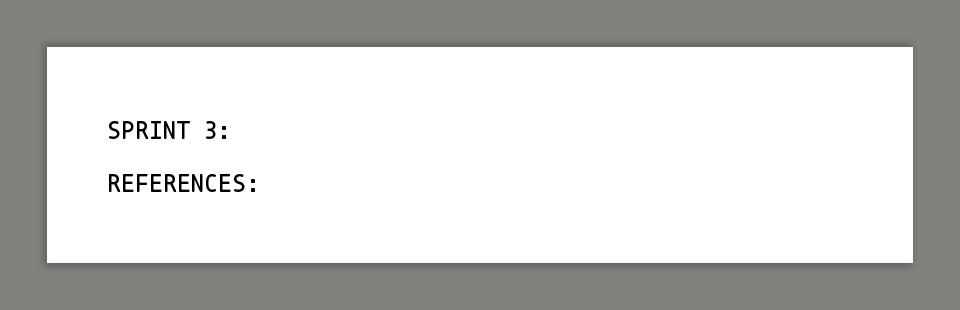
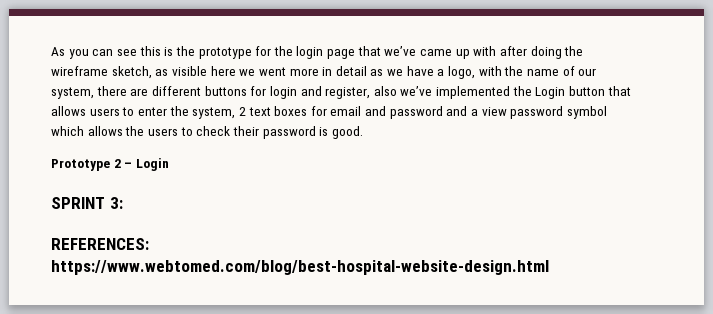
+ As you can see this is the prototype for the login page that we’ve came up with after doing the wireframe sketch, as visible here we went more in detail as we have a logo, with the name of our system, there are different buttons for login and register, also we’ve implemented the Login button that allows users to enter the system, 2 text boxes for email and password and a view password symbol which allows the users to check their password is good.
+ Prototype 2 – Login
- REFERENCES:
+ REFERENCES: https://www.webtomed.com/blog/best-hospital-website-design.html

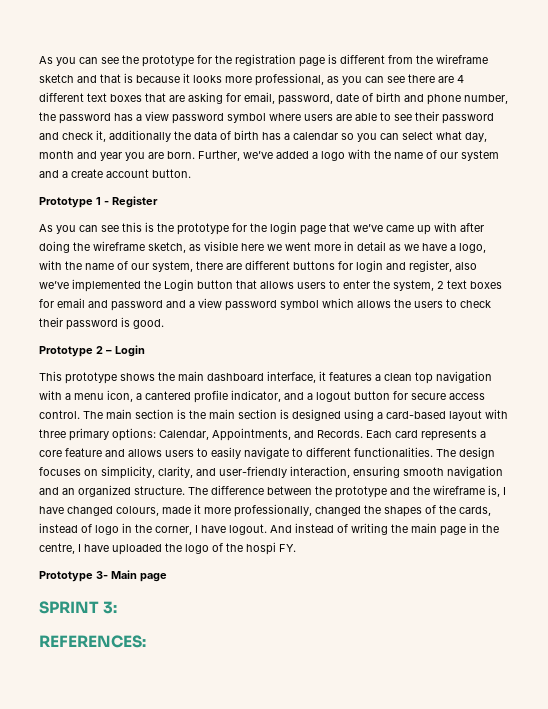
+ As you can see the prototype for the registration page is different from the wireframe sketch and that is because it looks more professional, as you can see there are 4 different text boxes that are asking for email, password, date of birth and phone number, the password has a view password symbol where users are able to see their password and check it, additionally the data of birth has a calendar so you can select what day, month and year you are born. Further, we’ve added a logo with the name of our system and a create account button.
+ Prototype 1 - Register
+ This prototype shows the main dashboard interface, it features a clean top navigation with a menu icon, a cantered profile indicator, and a logout button for secure access control. The main section is the main section is designed using a card-based layout with three primary options: Calendar, Appointments, and Records. Each card represents a core feature and allows users to easily navigate to different functionalities. The design focuses on simplicity, clarity, and user-friendly interaction, ensuring smooth navigation and an organized structure. The difference between the prototype and the wireframe is, I have changed colours, made it more professionally, changed the shapes of the cards, instead of logo in the corner, I have logout. And instead of writing the main page in the centre, I have uploaded the logo of the hospi FY.
+ Prototype 3- Main page
- REFERENCES: https://www.webtomed.com/blog/best-hospital-website-design.html
+ REFERENCES:

